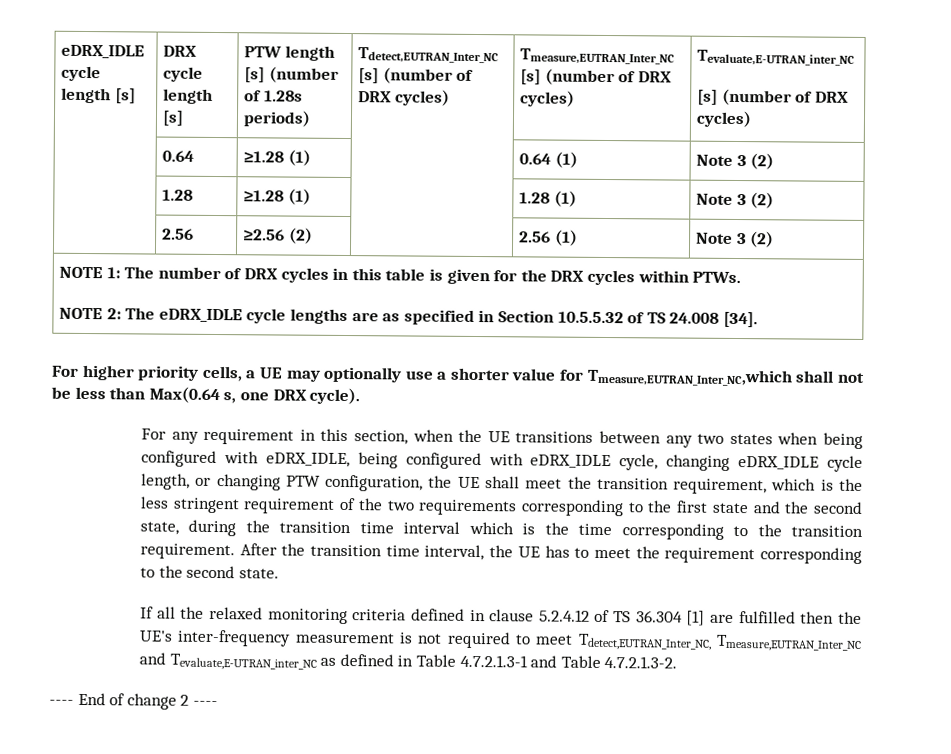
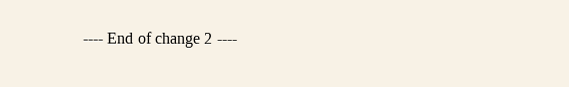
- eDRX_IDLE cycle length [s] | DRX cycle length [s] | PTW length [s] (number of 1.28s periods) | Tdetect,EUTRAN_Inter_NC [s] (number of DRX cycles) | Tmeasure,EUTRAN_Inter_NC [s] (number of DRX cycles) | Tevaluate,E-UTRAN_inter_NC
- [s] (number of DRX cycles)
- | 0.64 | ≥1.28 (1) | | 0.64 (1) | Note 3 (2)
- | 1.28 | ≥1.28 (1) | | 1.28 (1) | Note 3 (2)
- | 2.56 | ≥2.56 (2) | | 2.56 (1) | Note 3 (2)
- NOTE 1: The number of DRX cycles in this table is given for the DRX cycles within PTWs.
- NOTE 2: The eDRX_IDLE cycle lengths are as specified in Section 10.5.5.32 of TS 24.008 [34].
- For higher priority cells, a UE may optionally use a shorter value for Tmeasure,EUTRAN_Inter_NC,which shall not be less than Max(0.64 s, one DRX cycle).
- For any requirement in this section, when the UE transitions between any two states when being configured with eDRX_IDLE, being configured with eDRX_IDLE cycle, changing eDRX_IDLE cycle length, or changing PTW configuration, the UE shall meet the transition requirement, which is the less stringent requirement of the two requirements corresponding to the first state and the second state, during the transition time interval which is the time corresponding to the transition requirement. After the transition time interval, the UE has to meet the requirement corresponding to the second state.
- If all the relaxed monitoring criteria defined in clause 5.2.4.12 of TS 36.304 [1] are fulfilled then the UE's inter-frequency measurement is not required to meet Tdetect,EUTRAN_Inter_NC, Tmeasure,EUTRAN_Inter_NC and Tevaluate,E-UTRAN_inter_NC as defined in Table 4.7.2.1.3-1 and Table 4.7.2.1.3-2.

